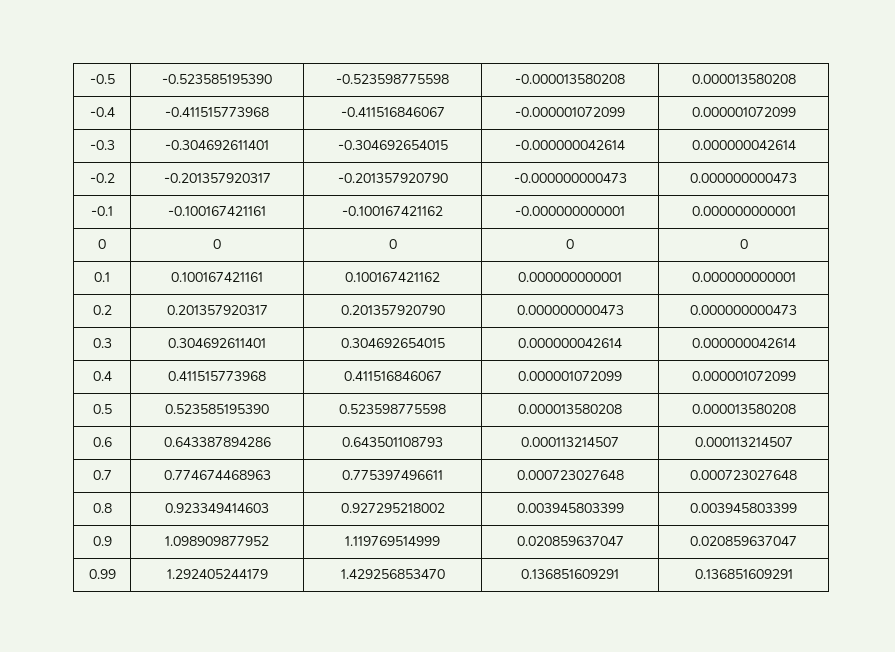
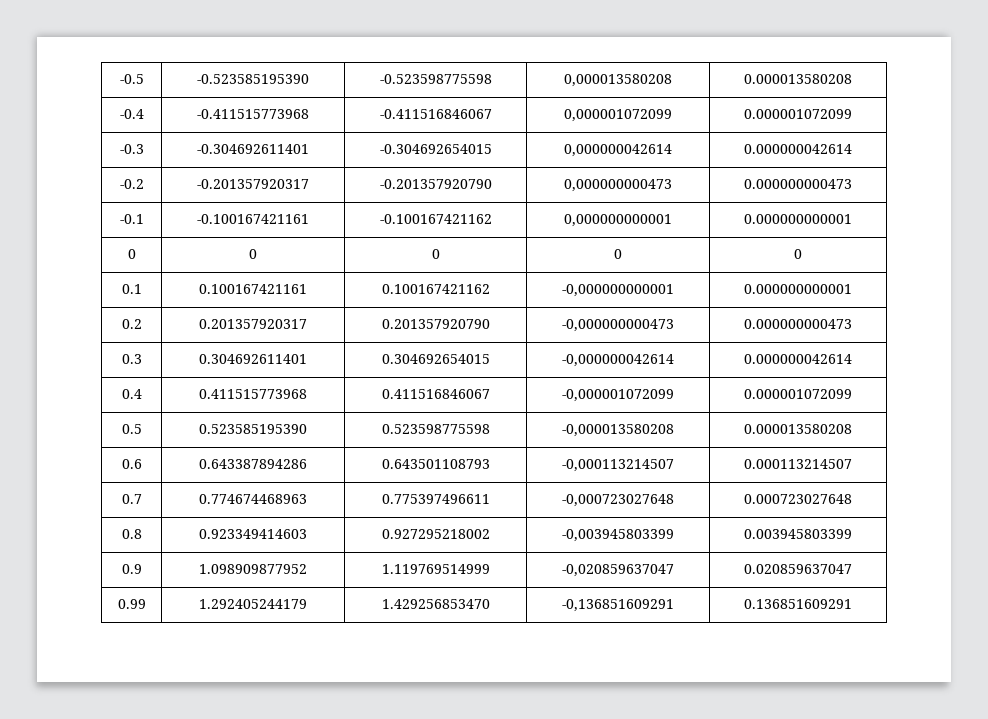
- -0.5 | -0.523585195390 | -0.523598775598 | -0.000013580208 | 0.000013580208
+ -0.5 | -0.523585195390 | -0.523598775598 | 0,000013580208 | 0.000013580208
- -0.4 | -0.411515773968 | -0.411516846067 | -0.000001072099 | 0.000001072099
+ -0.4 | -0.411515773968 | -0.411516846067 | 0,000001072099 | 0.000001072099
- -0.3 | -0.304692611401 | -0.304692654015 | -0.000000042614 | 0.000000042614
+ -0.3 | -0.304692611401 | -0.304692654015 | 0,000000042614 | 0.000000042614
- -0.2 | -0.201357920317 | -0.201357920790 | -0.000000000473 | 0.000000000473
+ -0.2 | -0.201357920317 | -0.201357920790 | 0,000000000473 | 0.000000000473
- -0.1 | -0.100167421161 | -0.100167421162 | -0.000000000001 | 0.000000000001
+ -0.1 | -0.100167421161 | -0.100167421162 | 0,000000000001 | 0.000000000001
- 0.1 | 0.100167421161 | 0.100167421162 | 0.000000000001 | 0.000000000001
+ 0.1 | 0.100167421161 | 0.100167421162 | -0,000000000001 | 0.000000000001
- 0.2 | 0.201357920317 | 0.201357920790 | 0.000000000473 | 0.000000000473
+ 0.2 | 0.201357920317 | 0.201357920790 | -0,000000000473 | 0.000000000473
- 0.3 | 0.304692611401 | 0.304692654015 | 0.000000042614 | 0.000000042614
+ 0.3 | 0.304692611401 | 0.304692654015 | -0,000000042614 | 0.000000042614
- 0.4 | 0.411515773968 | 0.411516846067 | 0.000001072099 | 0.000001072099
+ 0.4 | 0.411515773968 | 0.411516846067 | -0,000001072099 | 0.000001072099
- 0.5 | 0.523585195390 | 0.523598775598 | 0.000013580208 | 0.000013580208
+ 0.5 | 0.523585195390 | 0.523598775598 | -0,000013580208 | 0.000013580208
- 0.6 | 0.643387894286 | 0.643501108793 | 0.000113214507 | 0.000113214507
+ 0.6 | 0.643387894286 | 0.643501108793 | -0,000113214507 | 0.000113214507
- 0.7 | 0.774674468963 | 0.775397496611 | 0.000723027648 | 0.000723027648
+ 0.7 | 0.774674468963 | 0.775397496611 | -0,000723027648 | 0.000723027648
- 0.8 | 0.923349414603 | 0.927295218002 | 0.003945803399 | 0.003945803399
+ 0.8 | 0.923349414603 | 0.927295218002 | -0,003945803399 | 0.003945803399
- 0.9 | 1.098909877952 | 1.119769514999 | 0.020859637047 | 0.020859637047
+ 0.9 | 1.098909877952 | 1.119769514999 | -0,020859637047 | 0.020859637047
- 0.99 | 1.292405244179 | 1.429256853470 | 0.136851609291 | 0.136851609291
+ 0.99 | 1.292405244179 | 1.429256853470 | -0,136851609291 | 0.136851609291

